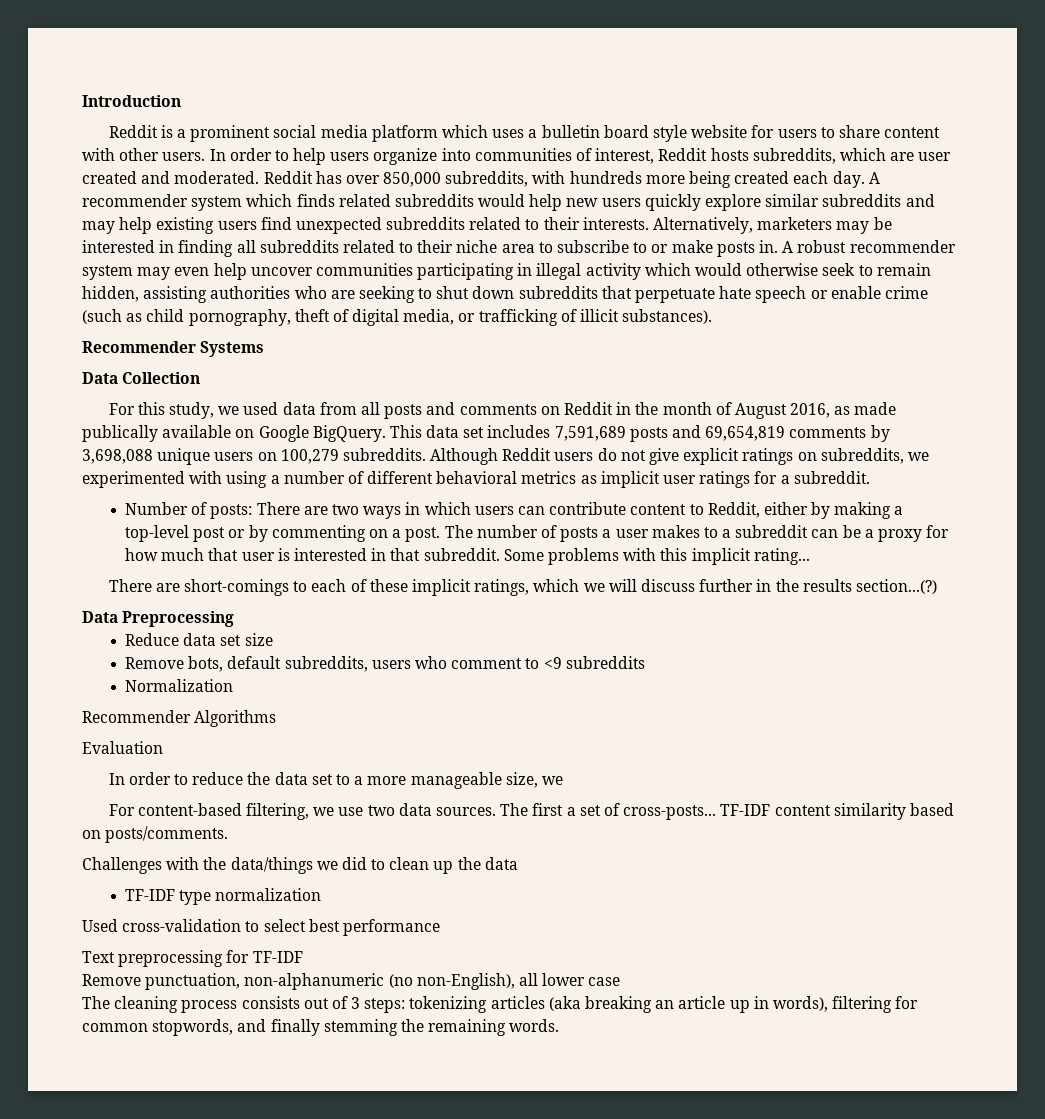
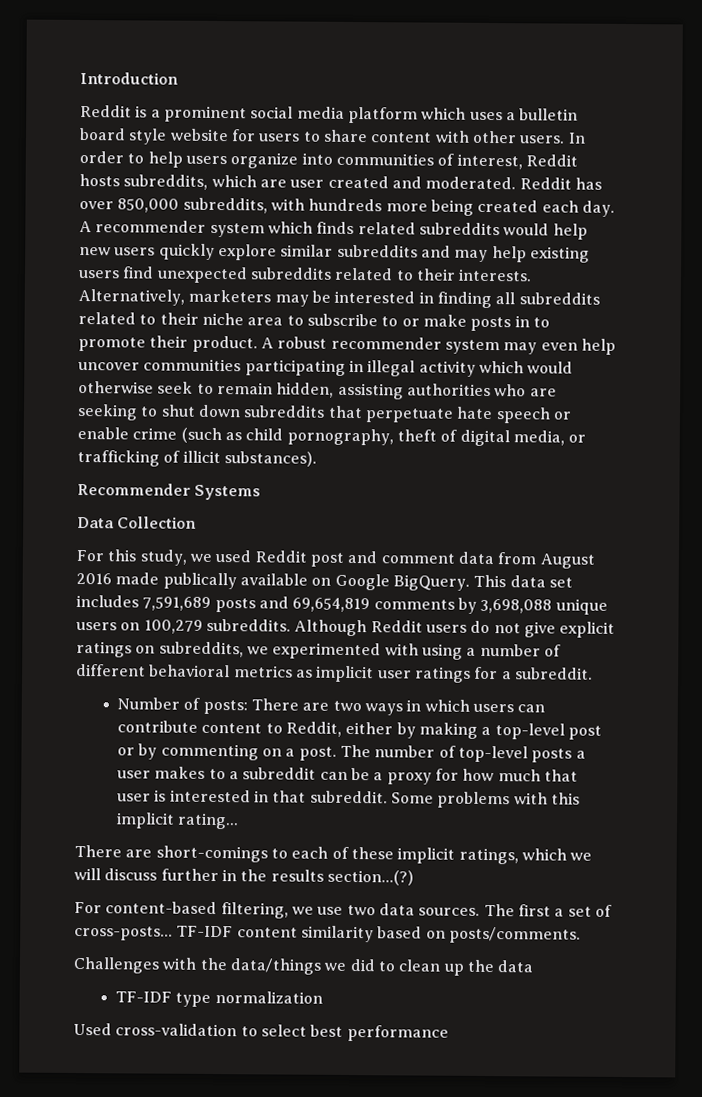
- Alternatively, marketers may be interested in finding all subreddits related to their niche area to subscribe to or make posts in.
+ Alternatively, marketers may be interested in finding all subreddits related to their niche area to subscribe to or make posts in to promote their product.
- For this study, we used data from all posts and comments on Reddit in the month of August 2016, as made publically available on Google BigQuery.
+ For this study, we used Reddit post and comment data from August 2016 made publically available on Google BigQuery.
- The number of posts a user makes to a subreddit can be a proxy for how much that user is interested in that subreddit.
+ The number of top-level posts a user makes to a subreddit can be a proxy for how much that user is interested in that subreddit.
- Data Preprocessing
- Reduce data set size
- Remove bots, default subreddits, users who comment to <9 subreddits
- Normalization
- Recommender Algorithms
- Evaluation
- In order to reduce the data set to a more manageable size, we
- Text preprocessing for TF-IDF
- Remove punctuation, non-alphanumeric (no non-English), all lower case
- The cleaning process consists out of 3 steps: tokenizing articles (aka breaking an article up in words), filtering for common stopwords, and finally stemming the remaining words.

